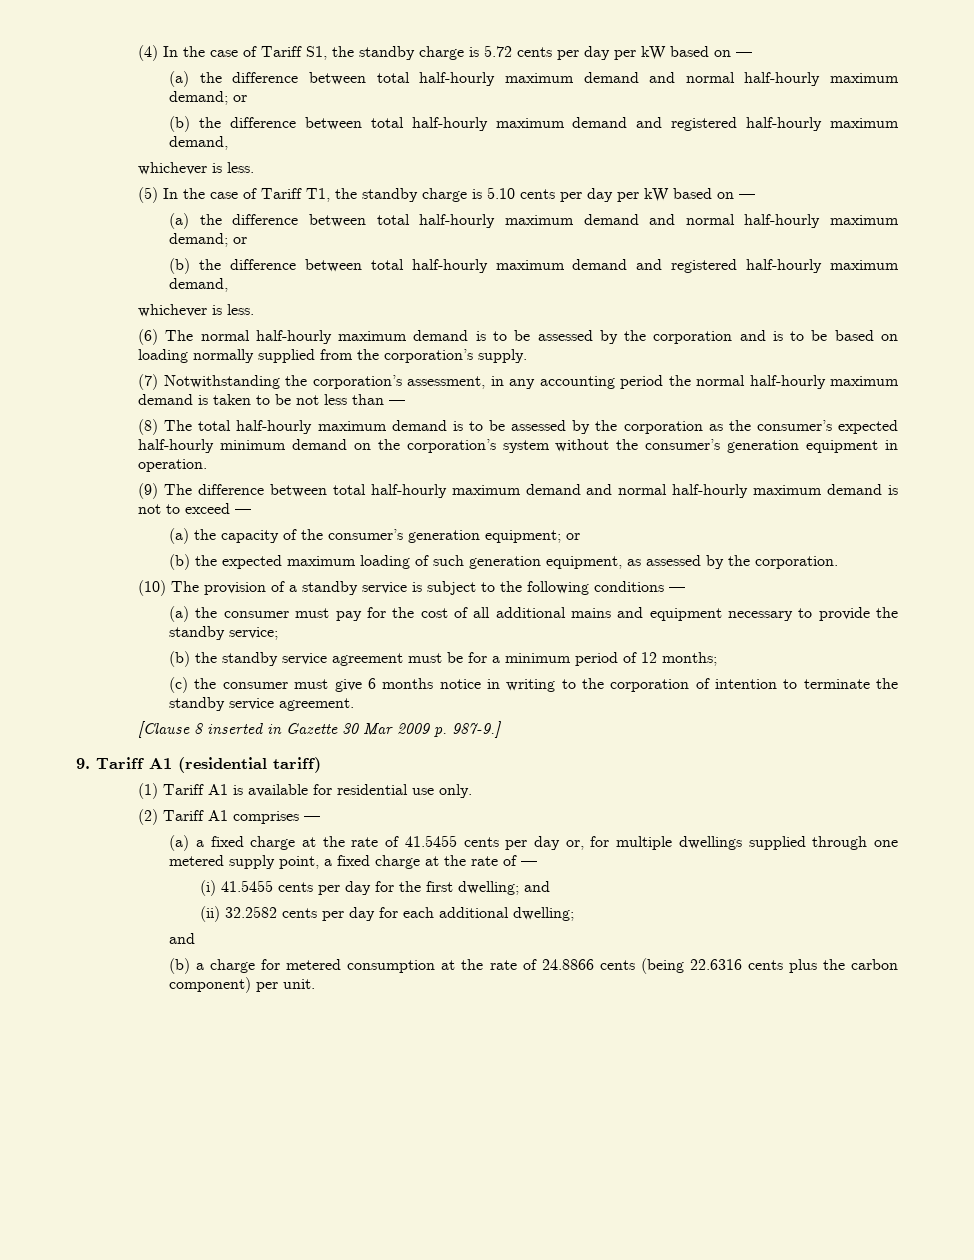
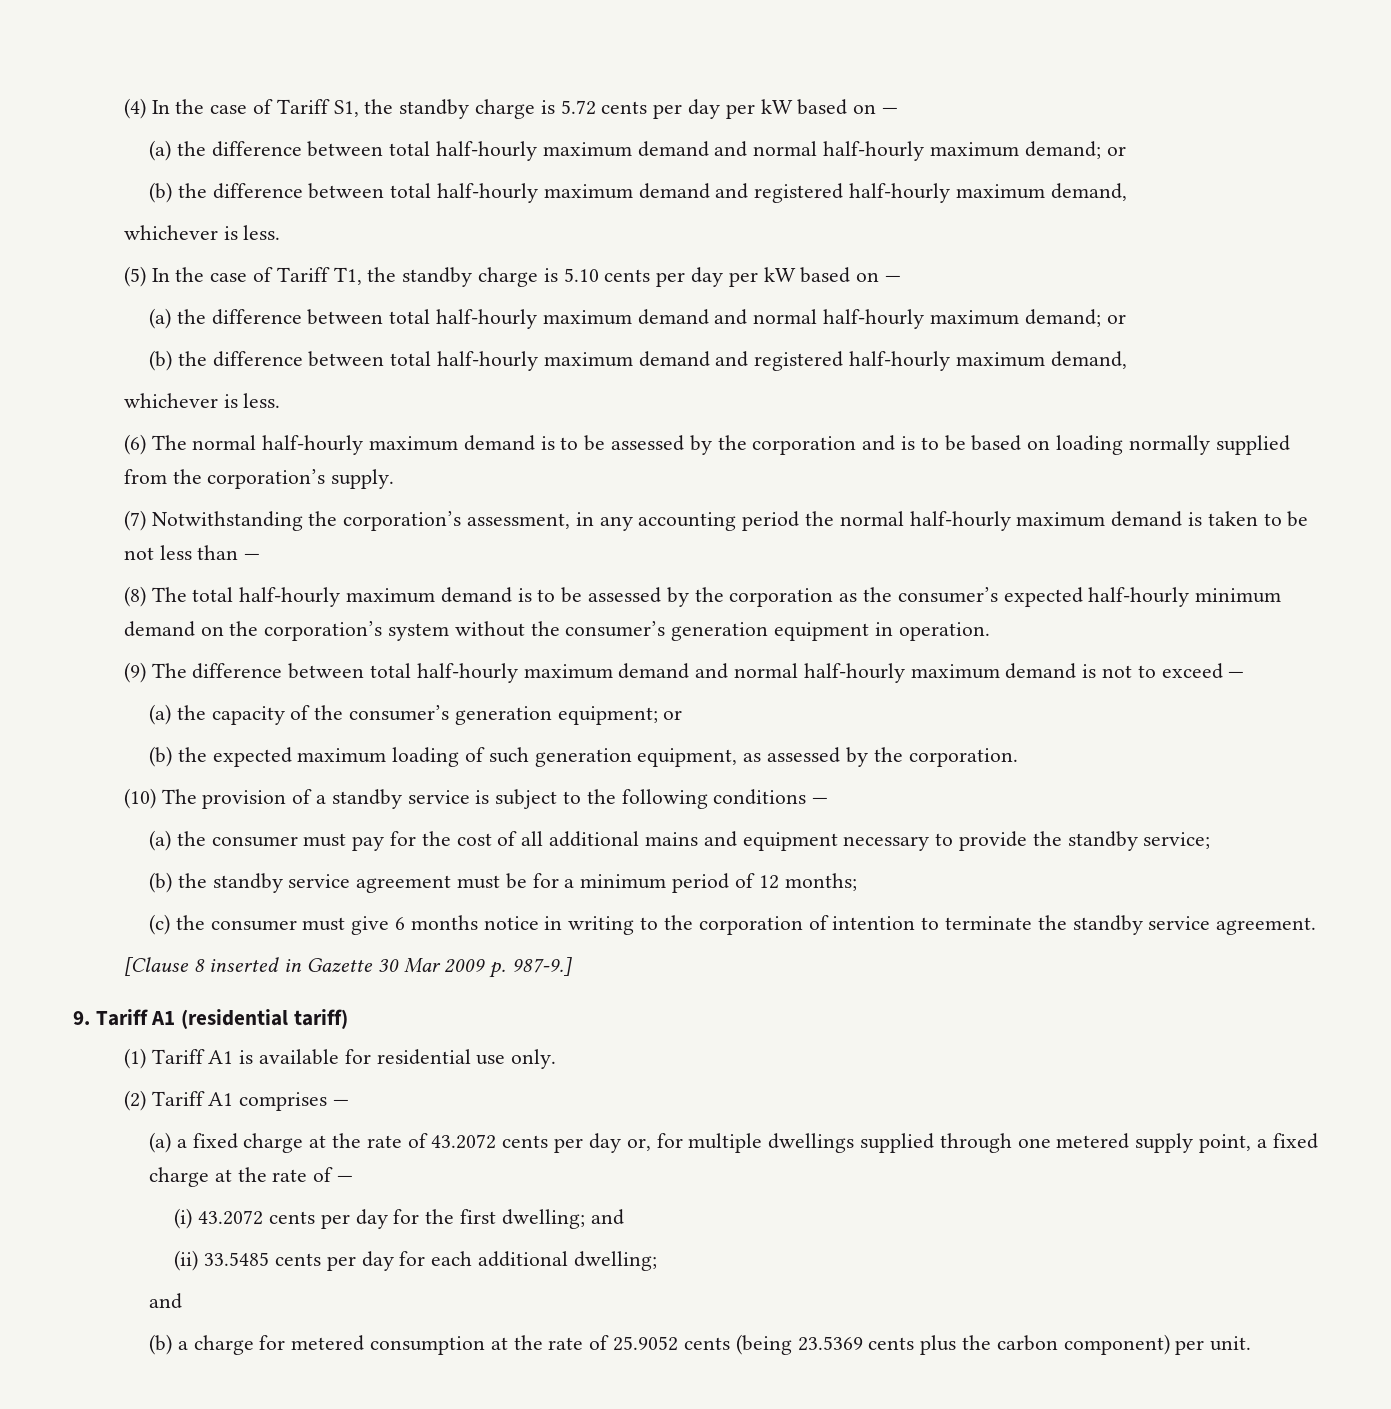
- (a) a fixed charge at the rate of 41.5455 cents per day or, for multiple dwellings supplied through one metered supply point, a fixed charge at the rate of —
+ (a) a fixed charge at the rate of 43.2072 cents per day or, for multiple dwellings supplied through one metered supply point, a fixed charge at the rate of —
- (i) 41.5455 cents per day for the first dwelling; and
+ (i) 43.2072 cents per day for the first dwelling; and
- (ii) 32.2582 cents per day for each additional dwelling;
+ (ii) 33.5485 cents per day for each additional dwelling;
- (b) a charge for metered consumption at the rate of 24.8866 cents (being 22.6316 cents plus the carbon component) per unit.
+ (b) a charge for metered consumption at the rate of 25.9052 cents (being 23.5369 cents plus the carbon component) per unit.

